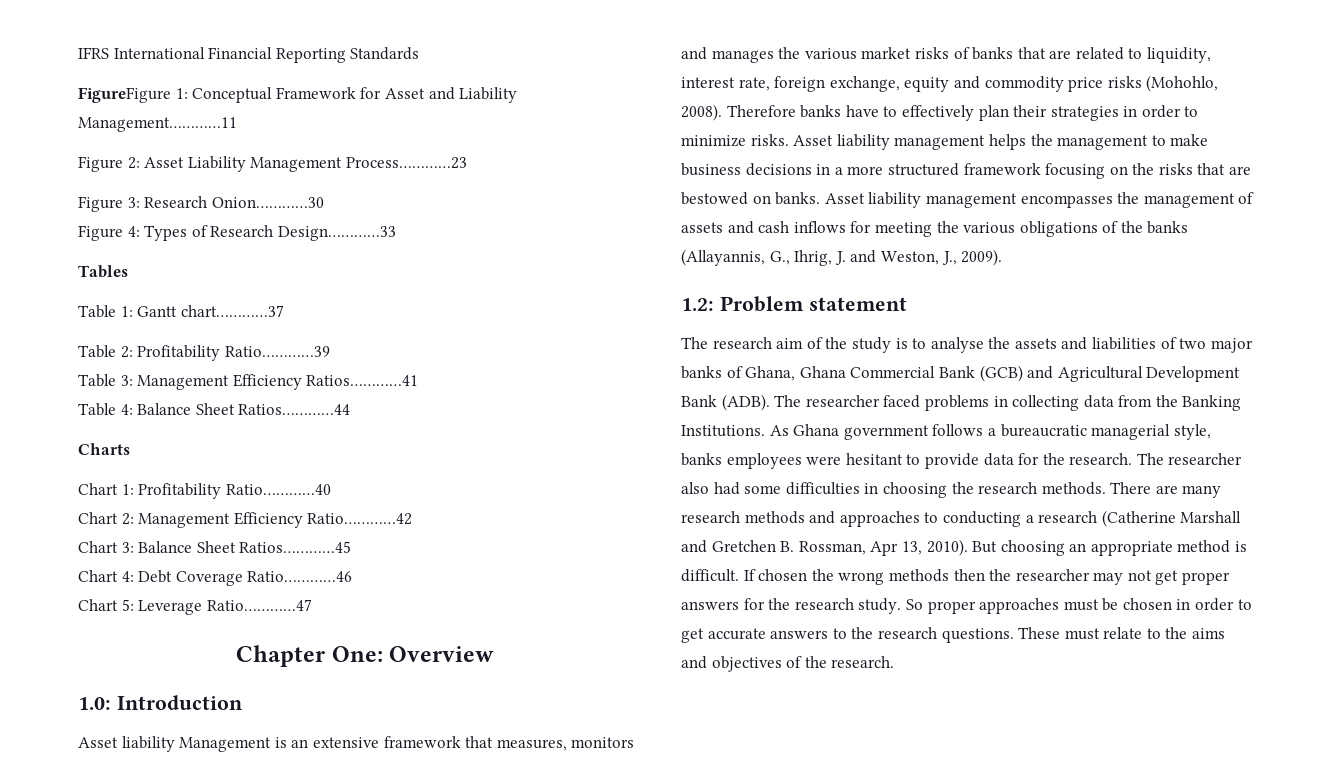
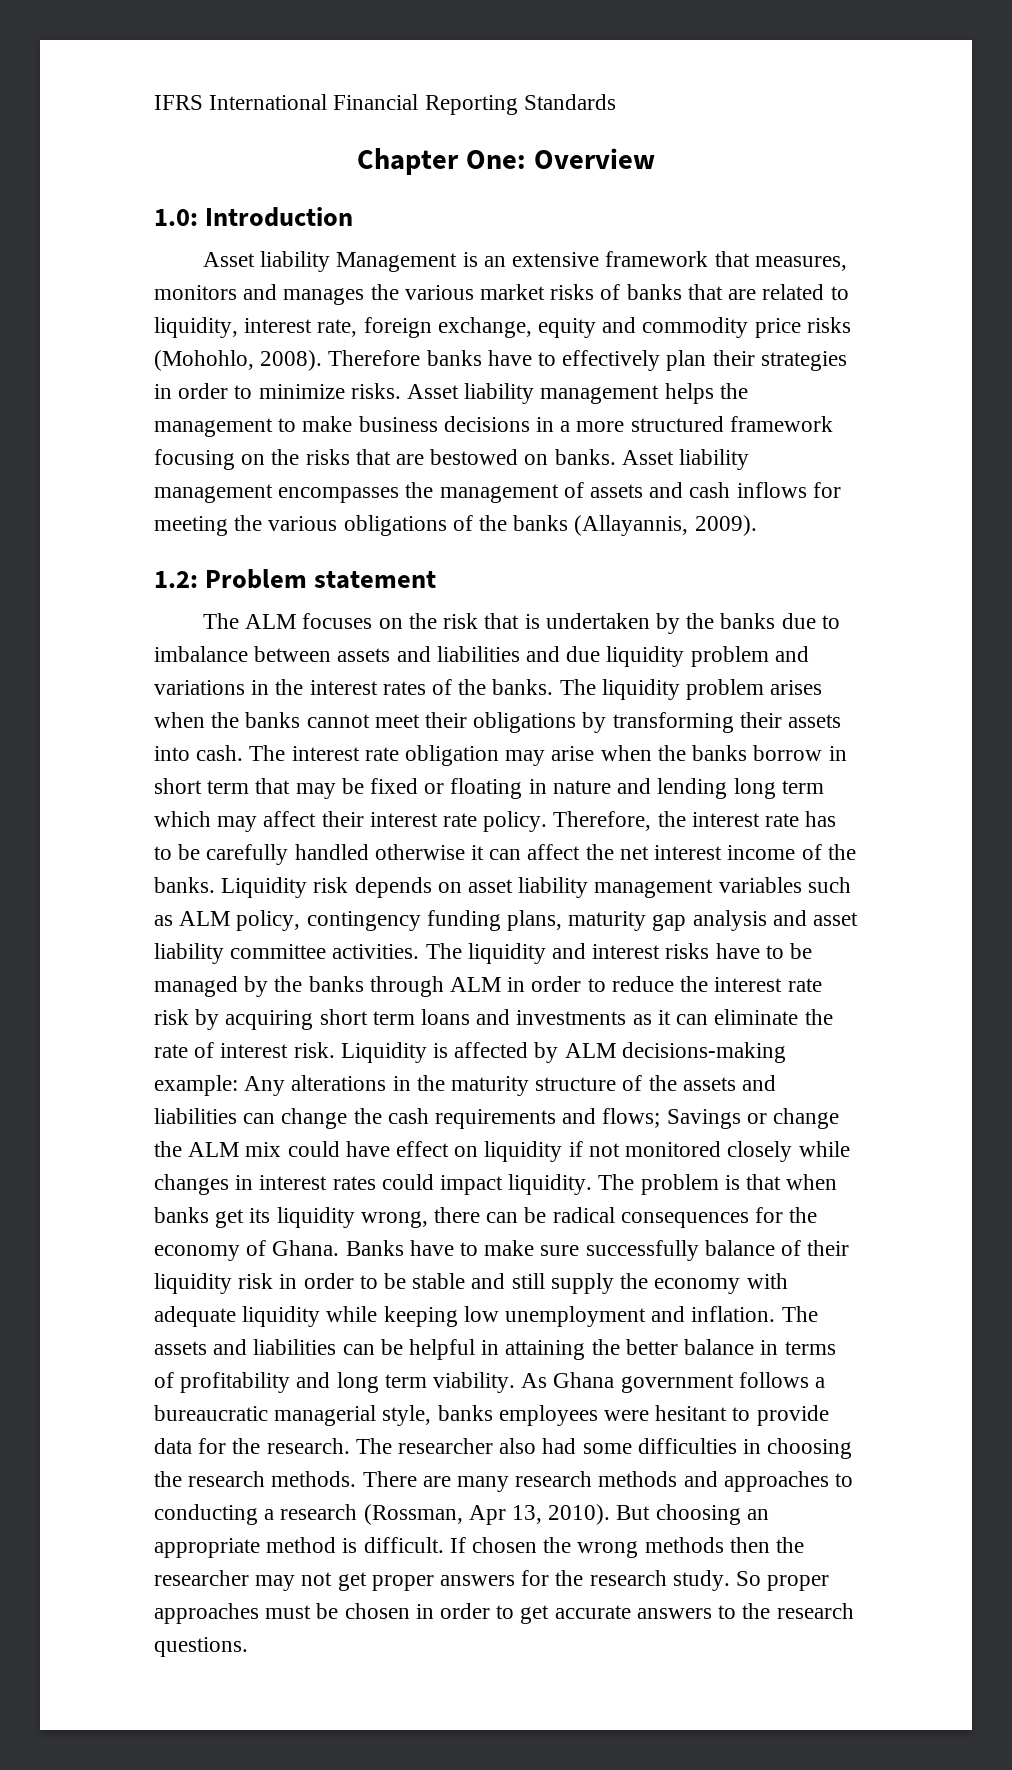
- FigureFigure 1: Conceptual Framework for Asset and Liability Management…………11
- Figure 2: Asset Liability Management Process…………23
- Figure 3: Research Onion…………30
- Figure 4: Types of Research Design…………33
- Tables
- Table 1: Gantt chart…………37
- Table 2: Profitability Ratio…………39
- Table 3: Management Efficiency Ratios…………41
- Table 4: Balance Sheet Ratios…………44
- Charts
- Chart 1: Profitability Ratio…………40
- Chart 2: Management Efficiency Ratio…………42
- Chart 3: Balance Sheet Ratios…………45
- Chart 4: Debt Coverage Ratio…………46
- Chart 5: Leverage Ratio…………47
- Asset liability management encompasses the management of assets and cash inflows for meeting the various obligations of the banks (Allayannis, G., Ihrig, J. and Weston, J., 2009).
+ Asset liability management encompasses the management of assets and cash inflows for meeting the various obligations of the banks (Allayannis, 2009).
- The research aim of the study is to analyse the assets and liabilities of two major banks of Ghana, Ghana Commercial Bank (GCB) and Agricultural Development Bank (ADB). The researcher faced problems in collecting data from the Banking Institutions.
+ The ALM focuses on the risk that is undertaken by the banks due to imbalance between assets and liabilities and due liquidity problem and variations in the interest rates of the banks. The liquidity problem arises when the banks cannot meet their obligations by transforming their assets into cash. The interest rate obligation may arise when the banks borrow in short term that may be fixed or floating in nature and lending long term which may affect their interest rate policy. Therefore, the interest rate has to be carefully handled otherwise it can affect the net interest income of the banks. Liquidity risk depends on asset liability management variables such as ALM policy, contingency funding plans, maturity gap analysis and asset liability committee activities. The liquidity and interest risks have to be managed by the banks through ALM in order to reduce the interest rate risk by acquiring short term loans and investments as it can eliminate the rate of interest risk. Liquidity is affected by ALM decisions-making example: Any alterations in the maturity structure of the assets and liabilities can change the cash requirements and flows; Savings or change the ALM mix could have effect on liquidity if not monitored closely while changes in interest rates could impact liquidity. The problem is that when banks get its liquidity wrong, there can be radical consequences for the economy of Ghana. Banks have to make sure successfully balance of their liquidity risk in order to be stable and still supply the economy with adequate liquidity while keeping low unemployment and inflation. The assets and liabilities can be helpful in attaining the better balance in terms of profitability and long term viability.
- There are many research methods and approaches to conducting a research (Catherine Marshall and Gretchen B. Rossman, Apr 13, 2010).
+ There are many research methods and approaches to conducting a research (Rossman, Apr 13, 2010).
- These must relate to the aims and objectives of the research.

